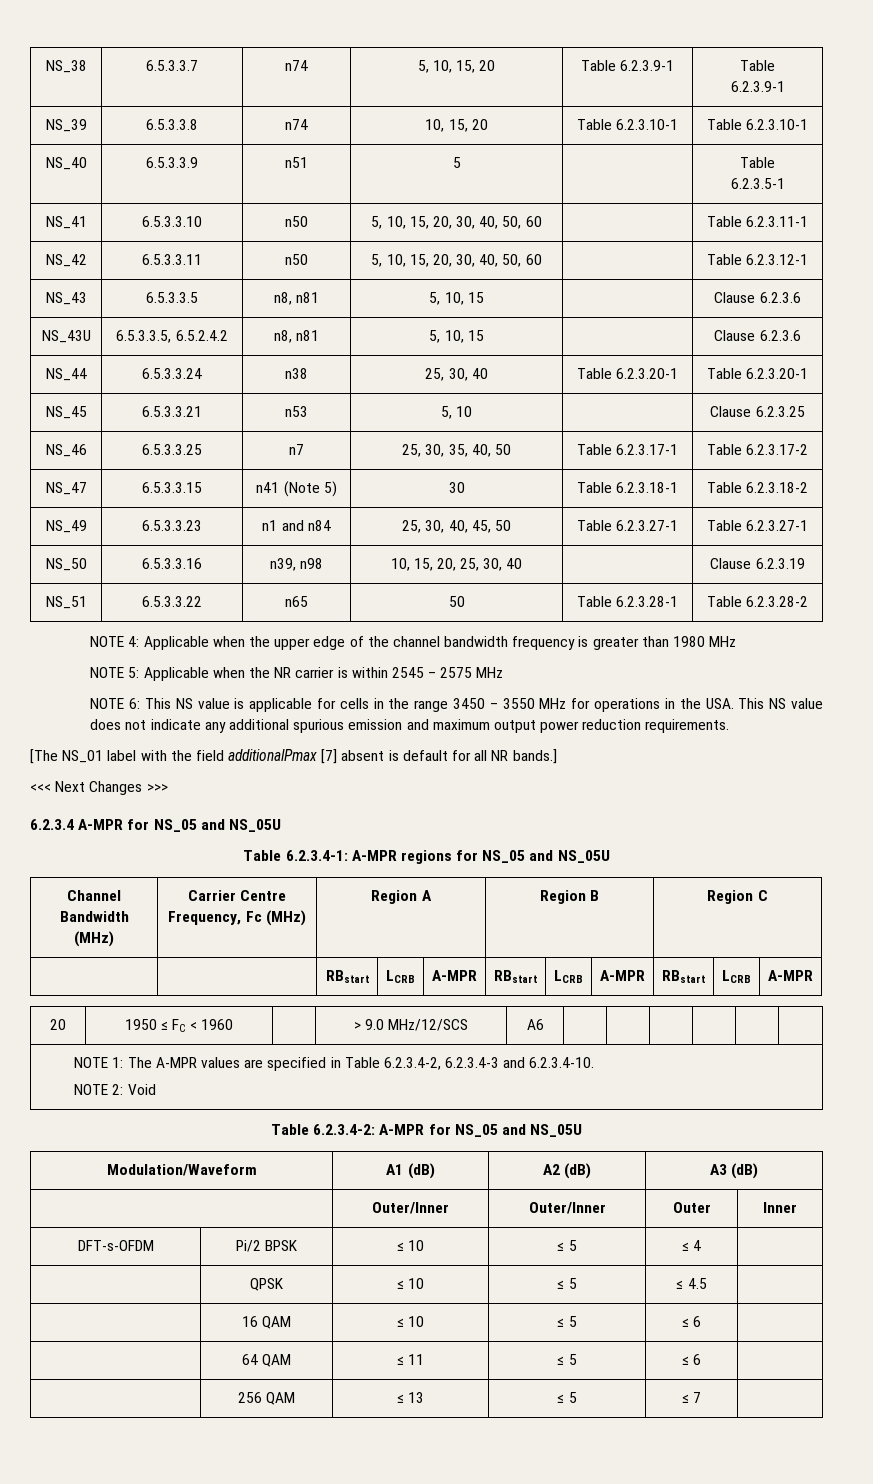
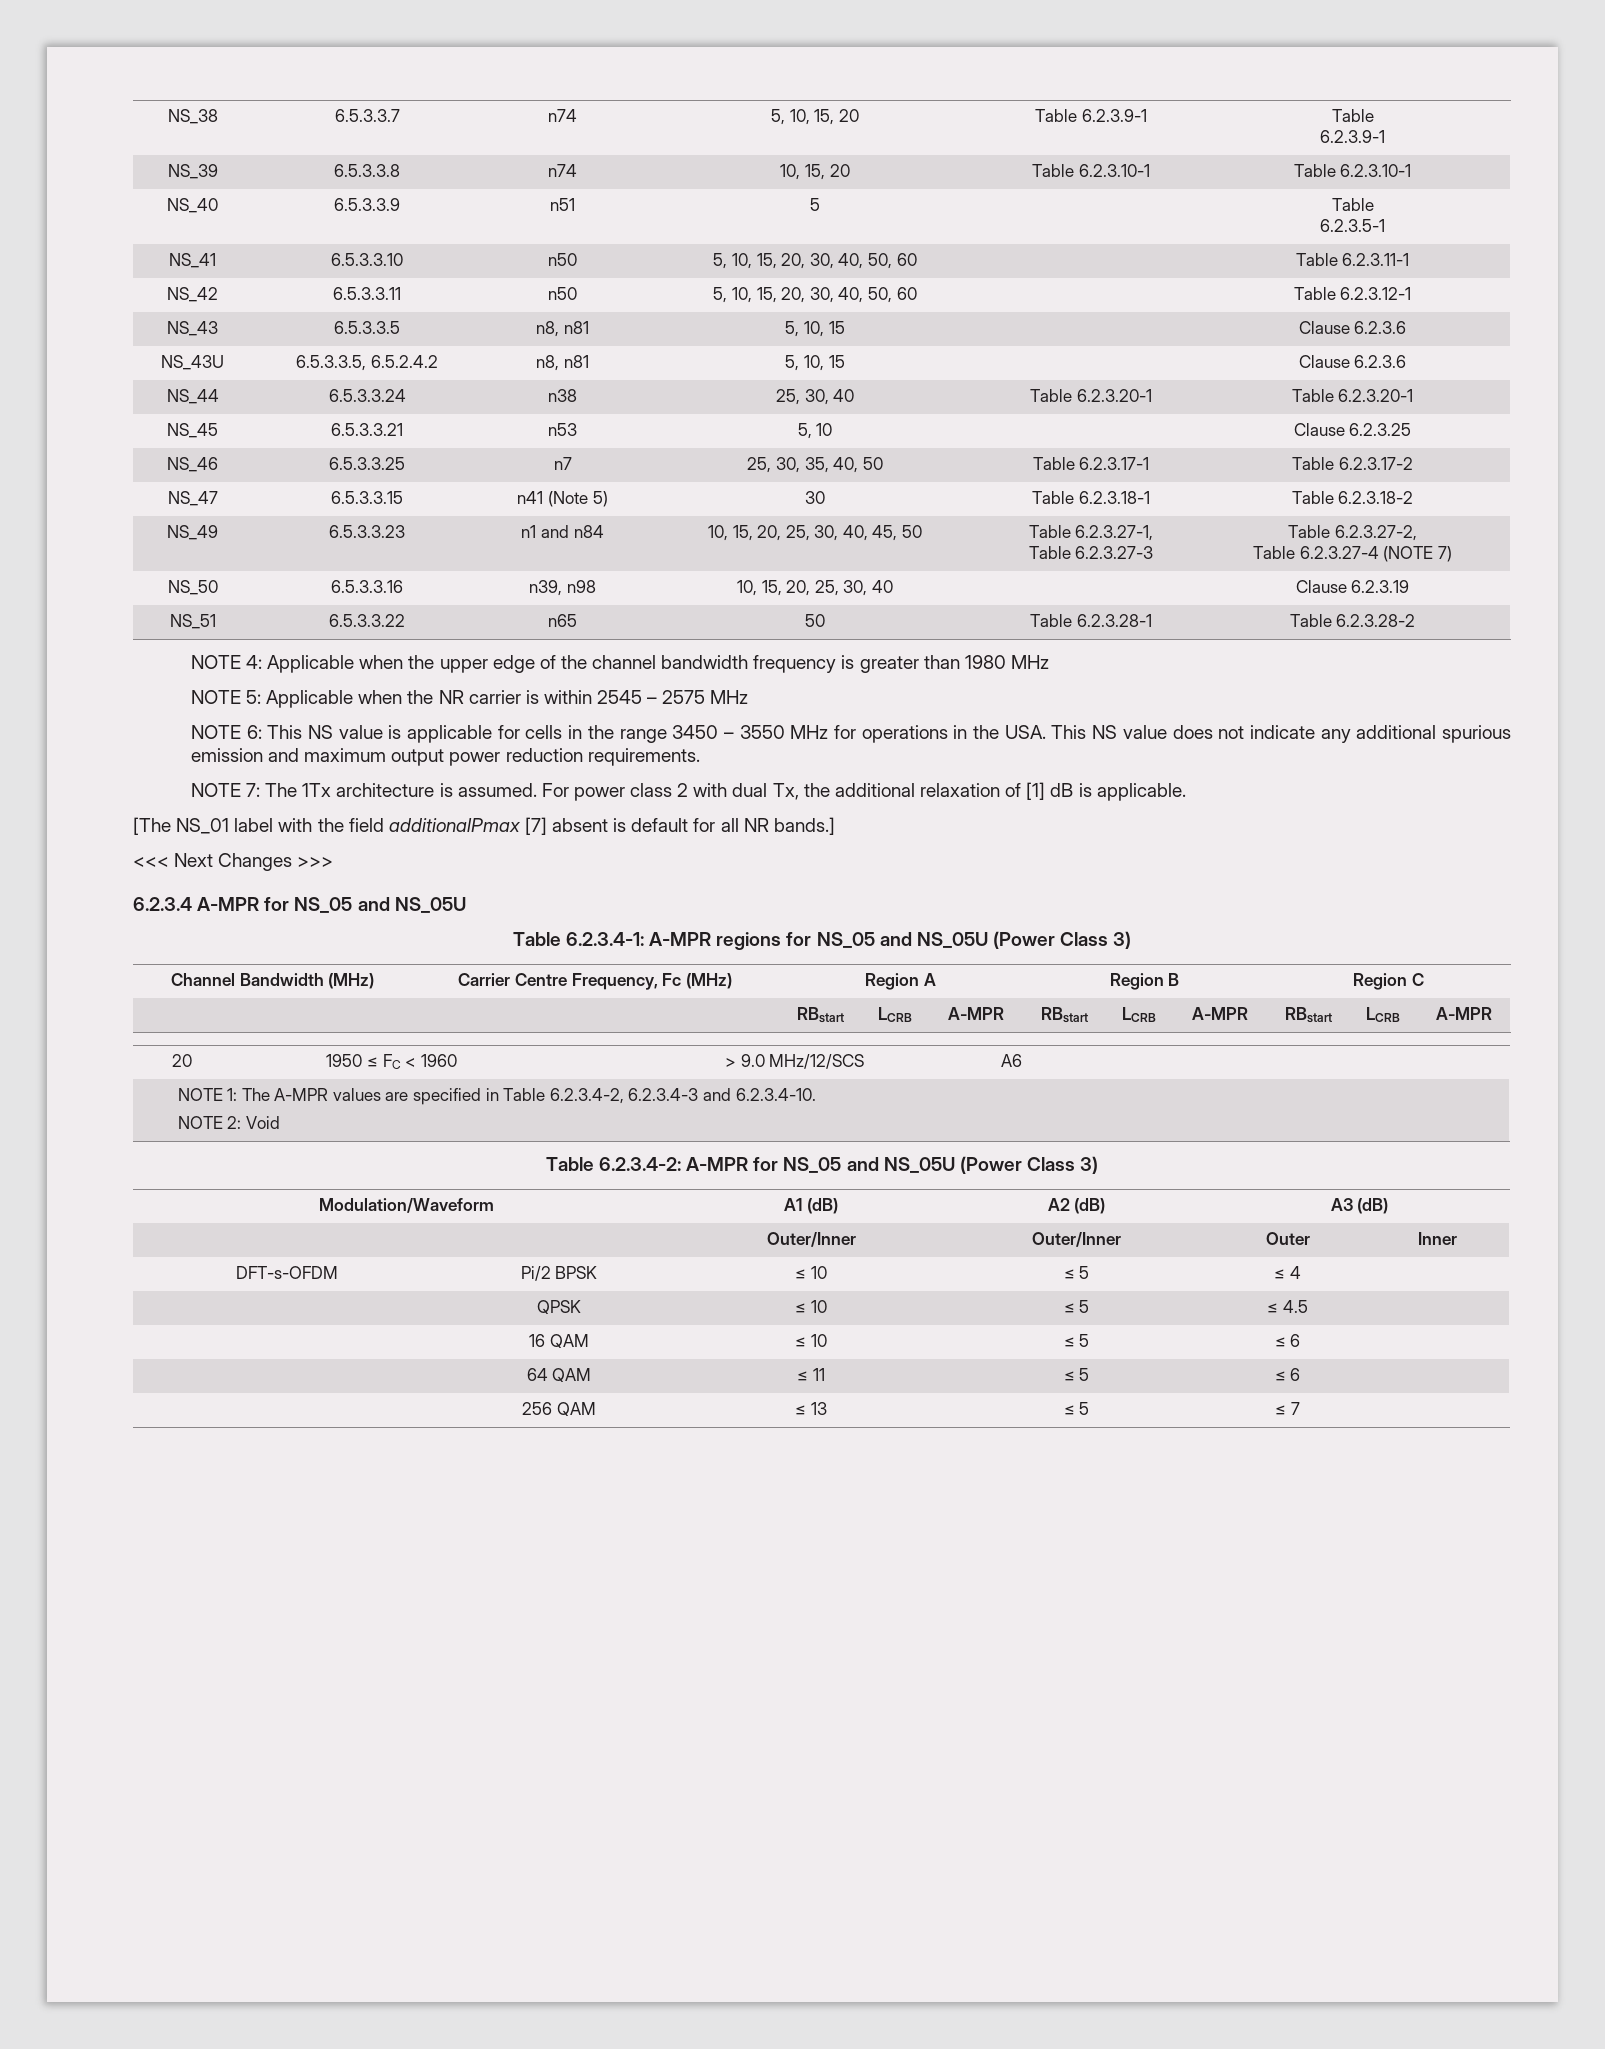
- NS_49 | 6.5.3.3.23 | n1 and n84 | 25, 30, 40, 45, 50 | Table 6.2.3.27-1 | Table 6.2.3.27-1
+ NS_49 | 6.5.3.3.23 | n1 and n84 | 10, 15, 20, 25, 30, 40, 45, 50 | Table 6.2.3.27-1,
+ Table 6.2.3.27-3 | Table 6.2.3.27-2,
+ Table 6.2.3.27-4 (NOTE 7)
+ NOTE 7: The 1Tx architecture is assumed. For power class 2 with dual Tx, the additional relaxation of [1] dB is applicable.
- Table 6.2.3.4-1: A-MPR regions for NS_05 and NS_05U
+ Table 6.2.3.4-1: A-MPR regions for NS_05 and NS_05U (Power Class 3)
- Table 6.2.3.4-2: A-MPR for NS_05 and NS_05U
+ Table 6.2.3.4-2: A-MPR for NS_05 and NS_05U (Power Class 3)

